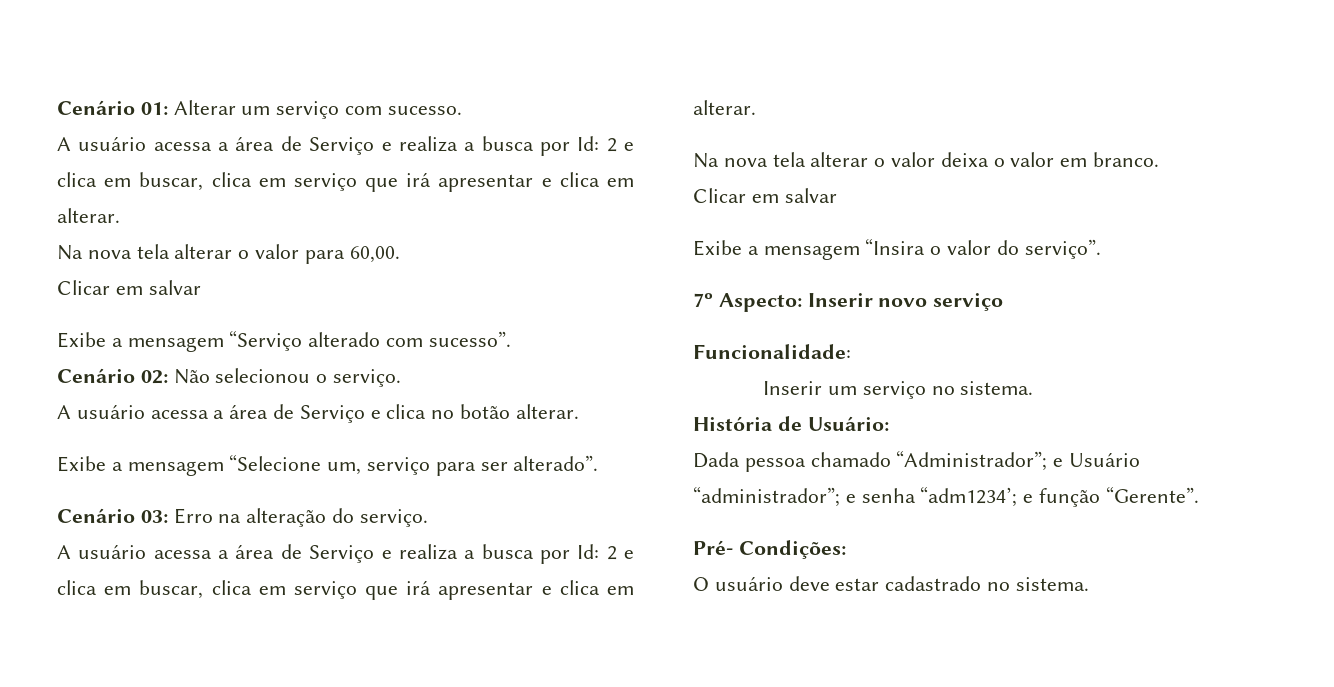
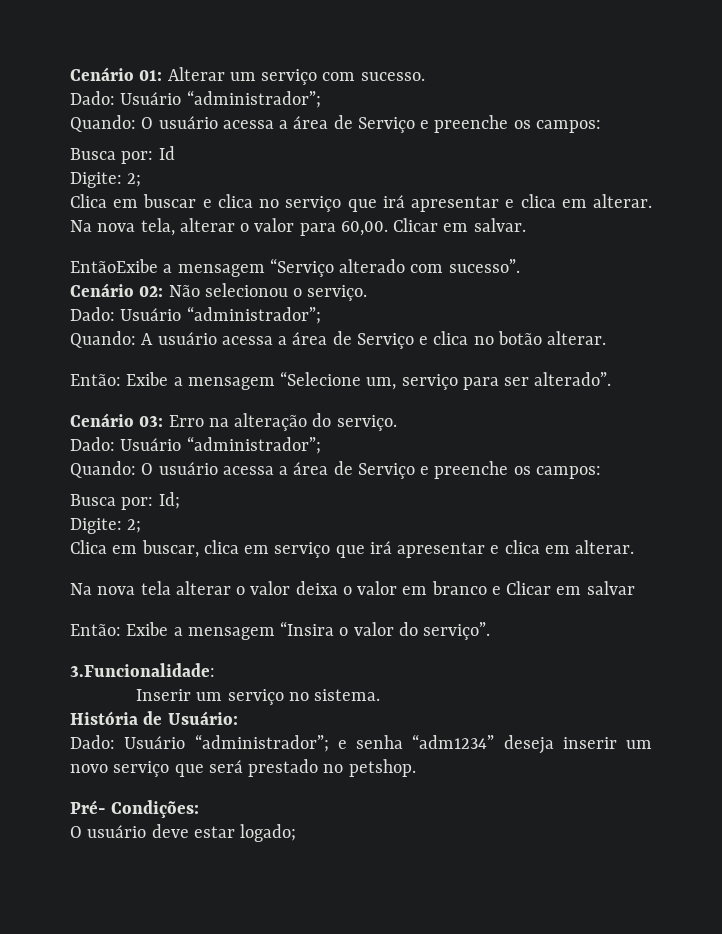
  Cenário 01: Alterar um serviço com sucesso.
- A usuário acessa a área de Serviço e realiza a busca por Id: 2 e clica em buscar, clica em serviço que irá apresentar e clica em alterar.
- Na nova tela alterar o valor para 60,00.
- Clicar em salvar
- Exibe a mensagem “Serviço alterado com sucesso”.
+ Dado: Usuário “administrador”;
+ Quando: O usuário acessa a área de Serviço e preenche os campos:
+ Busca por: Id
+ Digite: 2;
+ Clica em buscar e clica no serviço que irá apresentar e clica em alterar. Na nova tela, alterar o valor para 60,00. Clicar em salvar.
+ EntãoExibe a mensagem “Serviço alterado com sucesso”.
  Cenário 02: Não selecionou o serviço.
- A usuário acessa a área de Serviço e clica no botão alterar.
+ Dado: Usuário “administrador”;
+ Quando: A usuário acessa a área de Serviço e clica no botão alterar.
- Exibe a mensagem “Selecione um, serviço para ser alterado”.
+ Então: Exibe a mensagem “Selecione um, serviço para ser alterado”.
  Cenário 03: Erro na alteração do serviço.
- A usuário acessa a área de Serviço e realiza a busca por Id: 2 e clica em buscar, clica em serviço que irá apresentar e clica em alterar.
+ Dado: Usuário “administrador”;
+ Quando: O usuário acessa a área de Serviço e preenche os campos:
+ Busca por: Id;
+ Digite: 2;
+ Clica em buscar, clica em serviço que irá apresentar e clica em alterar.
- Na nova tela alterar o valor deixa o valor em branco.
- Clicar em salvar
- Exibe a mensagem “Insira o valor do serviço”.
+ Na nova tela alterar o valor deixa o valor em branco e Clicar em salvar
+ Então: Exibe a mensagem “Insira o valor do serviço”.
- 7º Aspecto: Inserir novo serviço
- Funcionalidade:
+ 3.Funcionalidade:
- Dada pessoa chamado “Administrador”; e Usuário “administrador”; e senha “adm1234’; e função “Gerente”.
+ Dado: Usuário “administrador”; e senha “adm1234” deseja inserir um novo serviço que será prestado no petshop.
- O usuário deve estar cadastrado no sistema.
+ O usuário deve estar logado;

